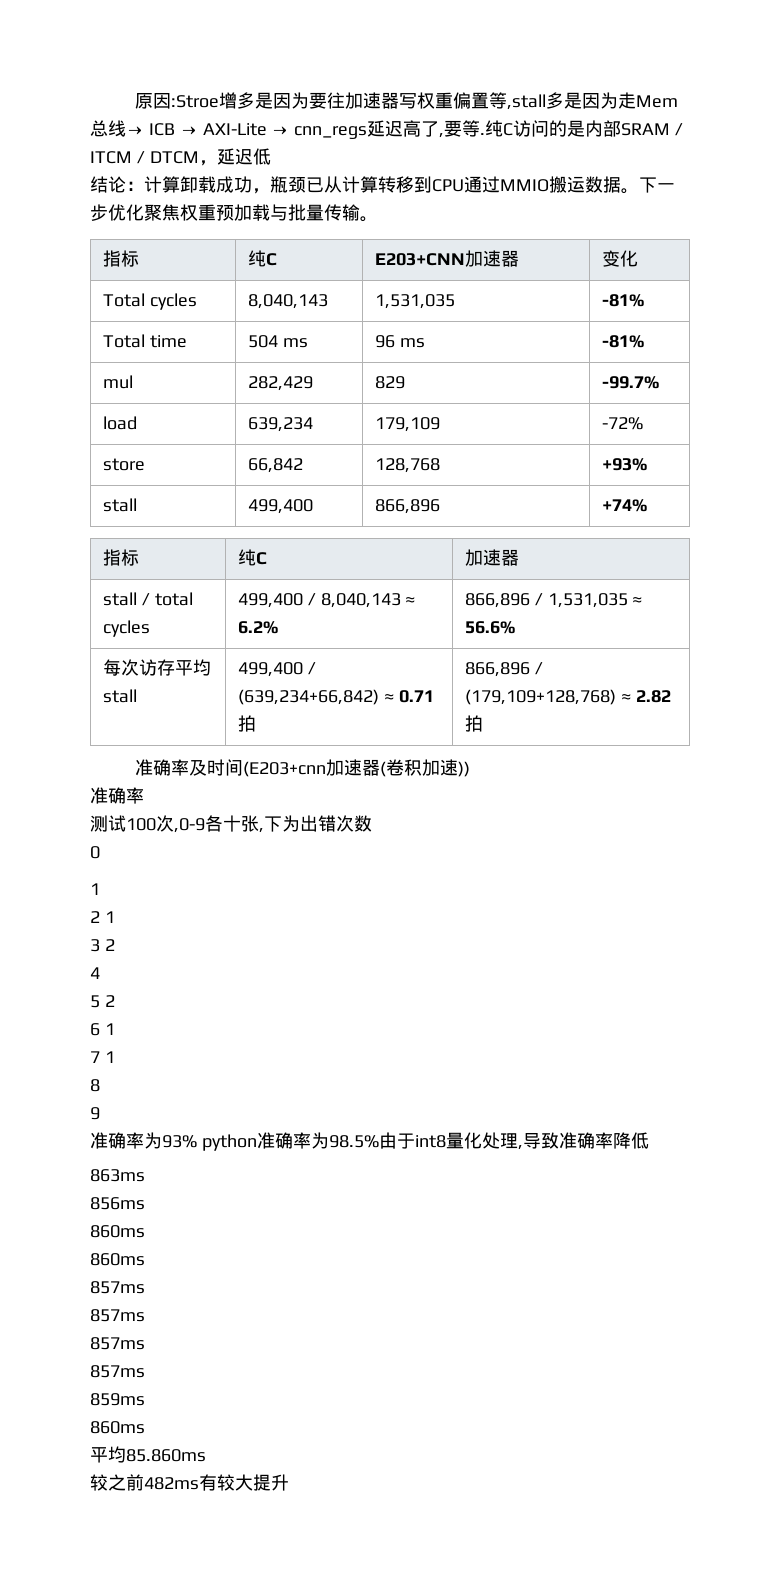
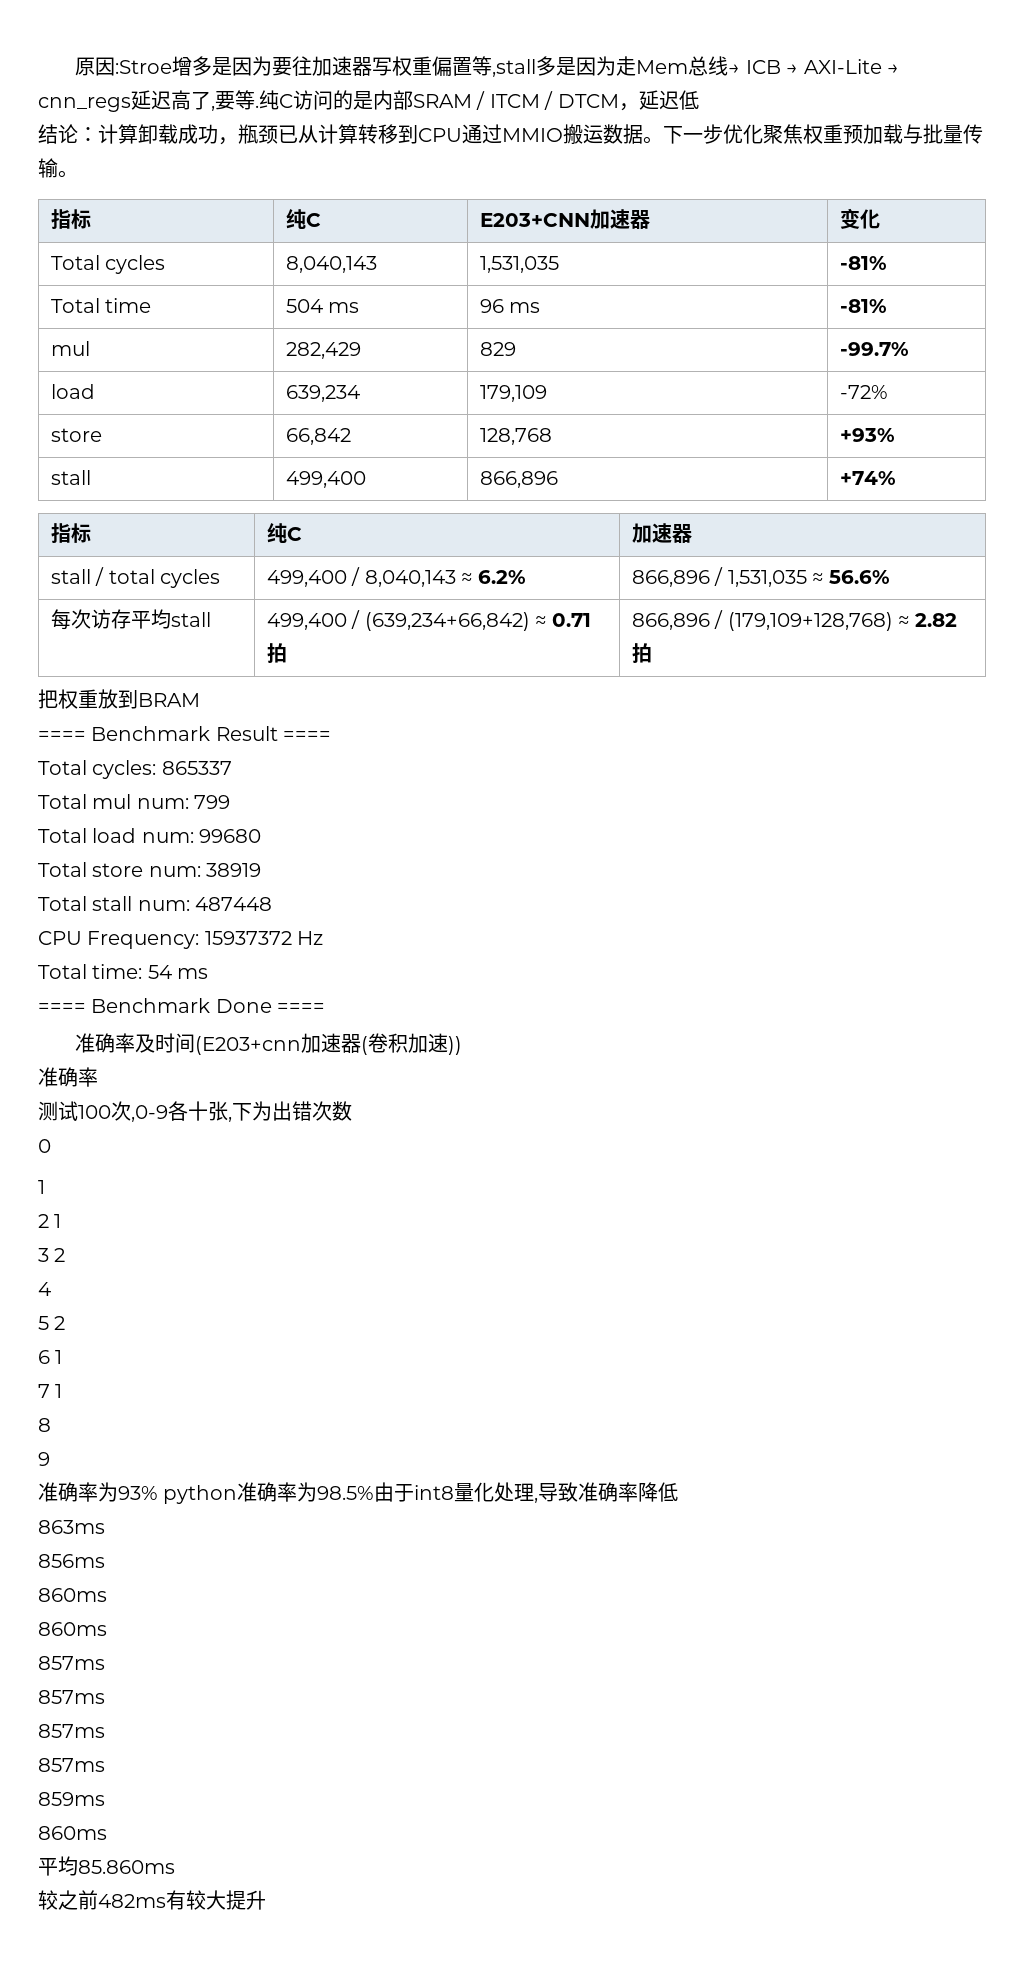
+ 把权重放到BRAM
+ ==== Benchmark Result ====
+ Total cycles: 865337
+ Total mul num: 799
+ Total load num: 99680
+ Total store num: 38919
+ Total stall num: 487448
+ CPU Frequency: 15937372 Hz
+ Total time: 54 ms
+ ==== Benchmark Done ====

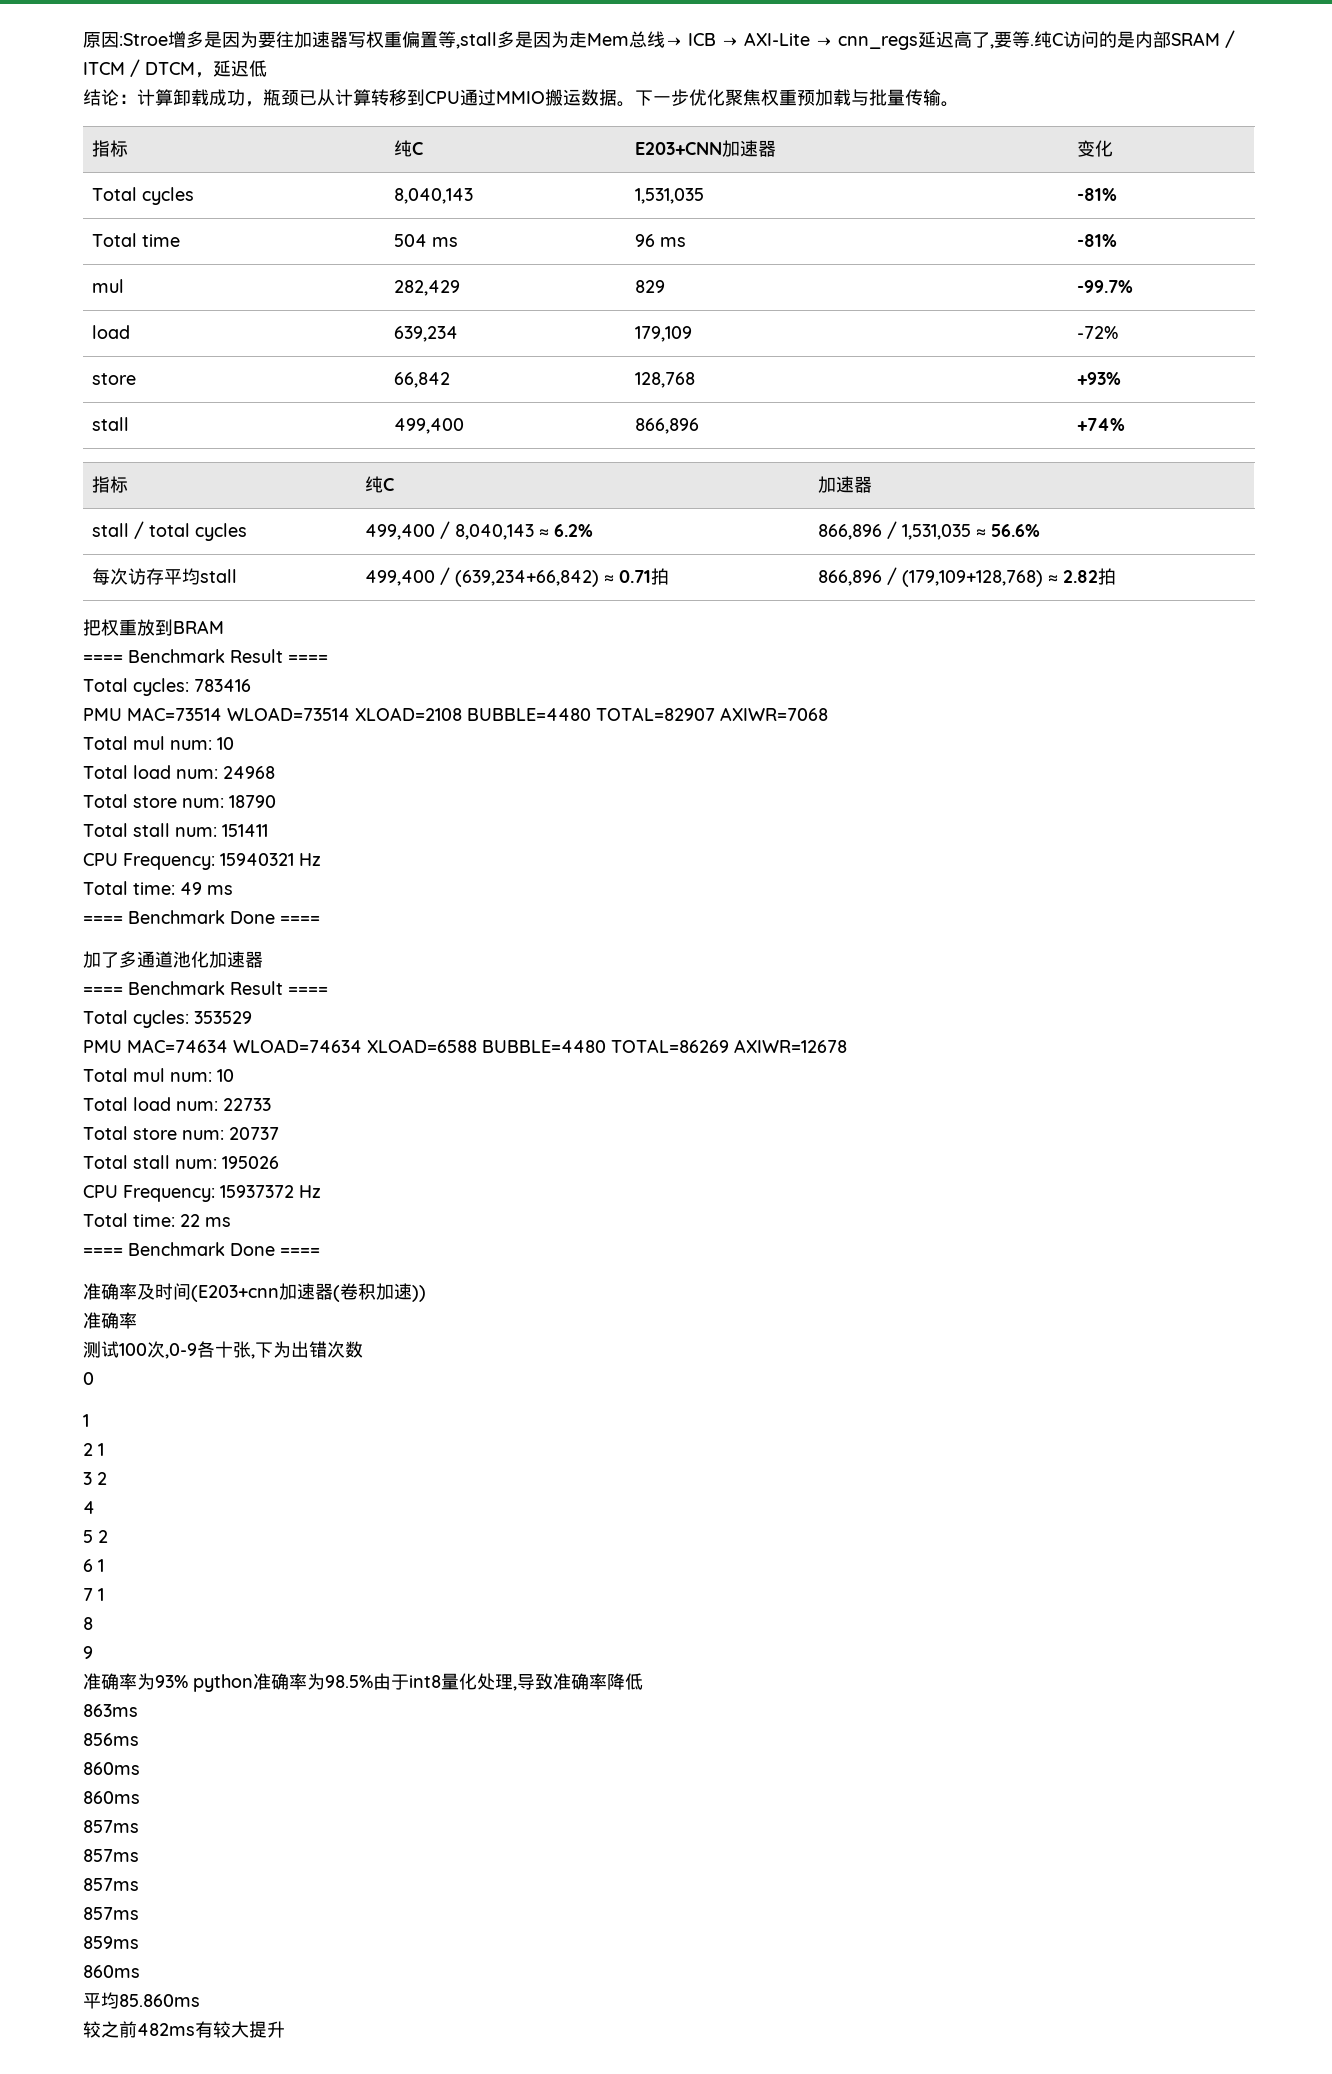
- Total cycles: 865337
- Total mul num: 799
- Total load num: 99680
- Total store num: 38919
- Total stall num: 487448
+ Total cycles: 783416
+ PMU MAC=73514 WLOAD=73514 XLOAD=2108 BUBBLE=4480 TOTAL=82907 AXIWR=7068
+ Total mul num: 10
+ Total load num: 24968
+ Total store num: 18790
+ Total stall num: 151411
+ CPU Frequency: 15940321 Hz
+ Total time: 49 ms
+ ==== Benchmark Done ====
+ 加了多通道池化加速器
+ ==== Benchmark Result ====
+ Total cycles: 353529
+ PMU MAC=74634 WLOAD=74634 XLOAD=6588 BUBBLE=4480 TOTAL=86269 AXIWR=12678
+ Total mul num: 10
+ Total load num: 22733
+ Total store num: 20737
+ Total stall num: 195026
- Total time: 54 ms
+ Total time: 22 ms

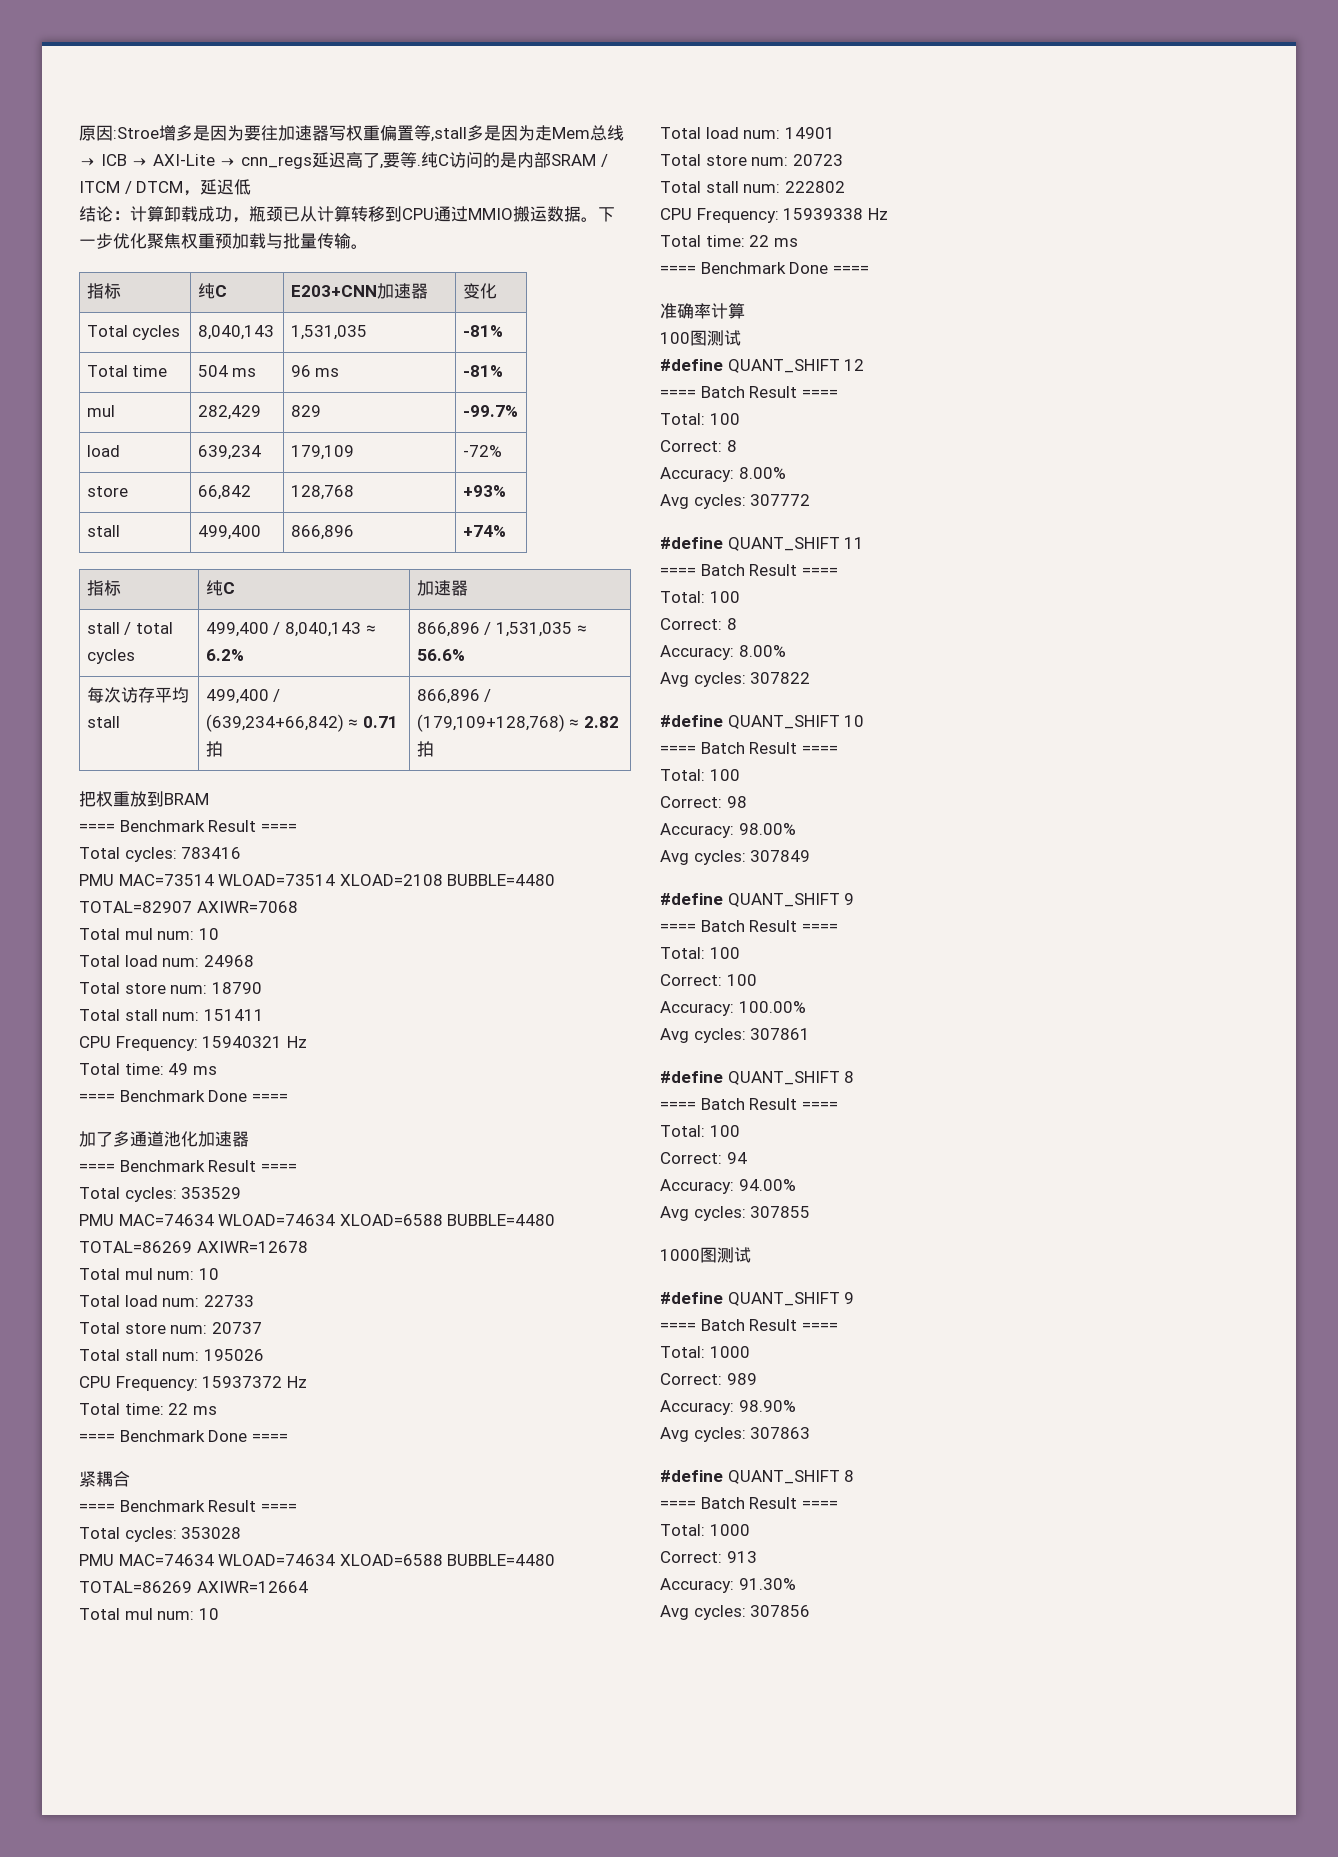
- 准确率及时间(E203+cnn加速器(卷积加速))
- 准确率
- 测试100次,0-9各十张,下为出错次数
- 0
- 1
- 2 1
- 3 2
- 4
- 5 2
- 6 1
- 7 1
- 8
- 9
- 准确率为93% python准确率为98.5%由于int8量化处理,导致准确率降低
- 863ms
- 856ms
- 860ms
- 860ms
- 857ms
- 857ms
- 857ms
- 857ms
- 859ms
- 860ms
- 平均85.860ms
- 较之前482ms有较大提升
+ 紧耦合
+ ==== Benchmark Result ====
+ Total cycles: 353028
+ PMU MAC=74634 WLOAD=74634 XLOAD=6588 BUBBLE=4480 TOTAL=86269 AXIWR=12664
+ Total mul num: 10
+ Total load num: 14901
+ Total store num: 20723
+ Total stall num: 222802
+ CPU Frequency: 15939338 Hz
+ Total time: 22 ms
+ ==== Benchmark Done ====
+ 准确率计算
+ 100图测试
+ #define QUANT_SHIFT 12
+ ==== Batch Result ====
+ Total: 100
+ Correct: 8
+ Accuracy: 8.00%
+ Avg cycles: 307772
+ #define QUANT_SHIFT 11
+ ==== Batch Result ====
+ Total: 100
+ Correct: 8
+ Accuracy: 8.00%
+ Avg cycles: 307822
+ #define QUANT_SHIFT 10
+ ==== Batch Result ====
+ Total: 100
+ Correct: 98
+ Accuracy: 98.00%
+ Avg cycles: 307849
+ #define QUANT_SHIFT 9
+ ==== Batch Result ====
+ Total: 100
+ Correct: 100
+ Accuracy: 100.00%
+ Avg cycles: 307861
+ #define QUANT_SHIFT 8
+ ==== Batch Result ====
+ Total: 100
+ Correct: 94
+ Accuracy: 94.00%
+ Avg cycles: 307855
+ 1000图测试
+ #define QUANT_SHIFT 9
+ ==== Batch Result ====
+ Total: 1000
+ Correct: 989
+ Accuracy: 98.90%
+ Avg cycles: 307863
+ #define QUANT_SHIFT 8
+ ==== Batch Result ====
+ Total: 1000
+ Correct: 913
+ Accuracy: 91.30%
+ Avg cycles: 307856

